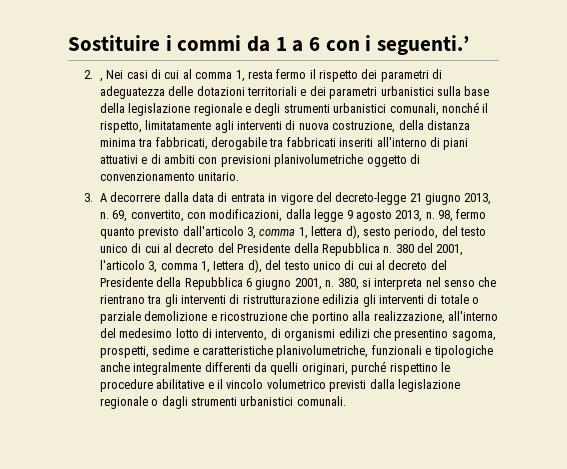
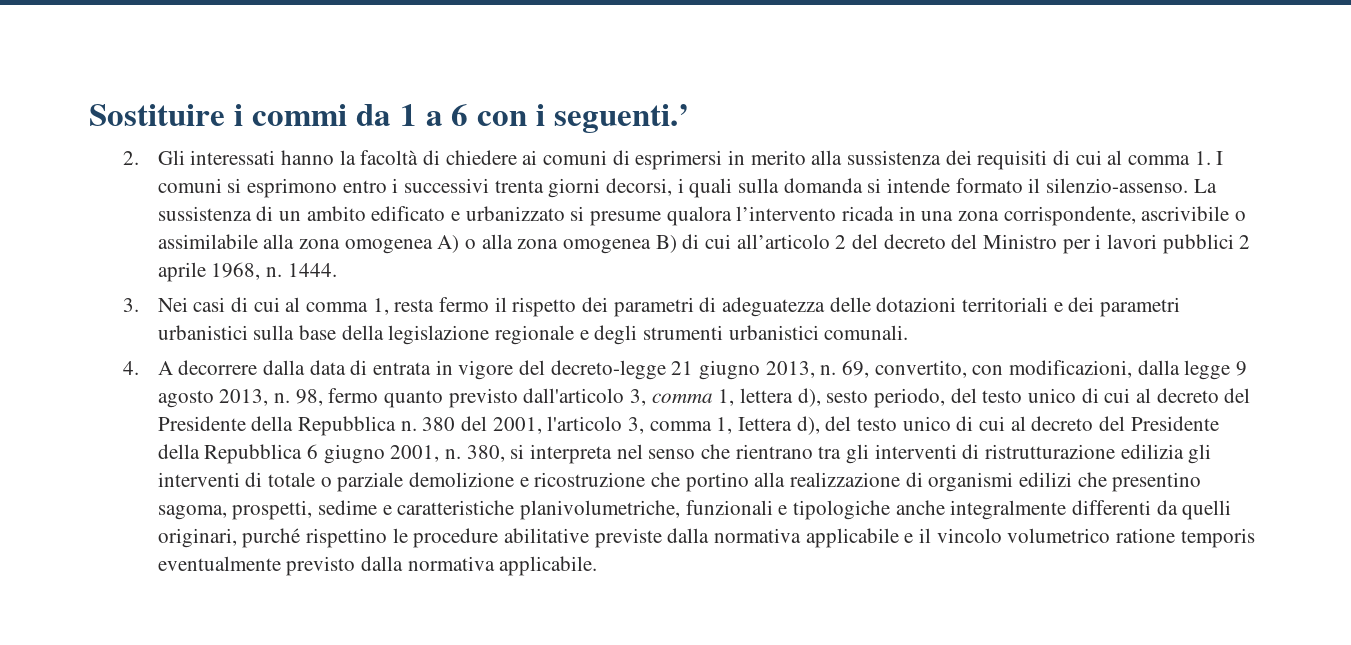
- 2. , Nei casi di cui al comma 1, resta fermo il rispetto dei parametri di adeguatezza delle dotazioni territoriali e dei parametri urbanistici sulla base della legislazione regionale e degli strumenti urbanistici comunali, nonché il rispetto, limitatamente agli interventi di nuova costruzione, della distanza minima tra fabbricati, derogabile tra fabbricati inseriti all'interno di piani attuativi e di ambiti con previsioni planivolumetriche oggetto di convenzionamento unitario.
- 3. A decorrere dalla data di entrata in vigore del decreto-legge 21 giugno 2013, n.
+ 2. Gli interessati hanno la facoltà di chiedere ai comuni di esprimersi in merito alla sussistenza dei requisiti di cui al comma 1. I comuni si esprimono entro i successivi trenta giorni decorsi, i quali sulla domanda si intende formato il silenzio-assenso. La sussistenza di un ambito edificato e urbanizzato si presume qualora l’intervento ricada in una zona corrispondente, ascrivibile o assimilabile alla zona omogenea A) o alla zona omogenea B) di cui all’articolo 2 del decreto del Ministro per i lavori pubblici 2 aprile 1968, n. 1444.
+ 3. Nei casi di cui al comma 1, resta fermo il rispetto dei parametri di adeguatezza delle dotazioni territoriali e dei parametri urbanistici sulla base della legislazione regionale e degli strumenti urbanistici comunali.
+ 4. A decorrere dalla data di entrata in vigore del decreto-legge 21 giugno 2013, n.
- 380, si interpreta nel senso che rientrano tra gli interventi di ristrutturazione edilizia gli interventi di totale o parziale demolizione e ricostruzione che portino alla realizzazione, all'interno del medesimo lotto di intervento, di organismi edilizi che presentino sagoma, prospetti, sedime e caratteristiche planivolumetriche, funzionali e tipologiche anche integralmente differenti da quelli originari, purché rispettino le procedure abilitative e il vincolo volumetrico previsti dalla legislazione regionale o dagli strumenti urbanistici comunali.
+ 380, si interpreta nel senso che rientrano tra gli interventi di ristrutturazione edilizia gli interventi di totale o parziale demolizione e ricostruzione che portino alla realizzazione di organismi edilizi che presentino sagoma, prospetti, sedime e caratteristiche planivolumetriche, funzionali e tipologiche anche integralmente differenti da quelli originari, purché rispettino le procedure abilitative previste dalla normativa applicabile e il vincolo volumetrico ratione temporis eventualmente previsto dalla normativa applicabile.

